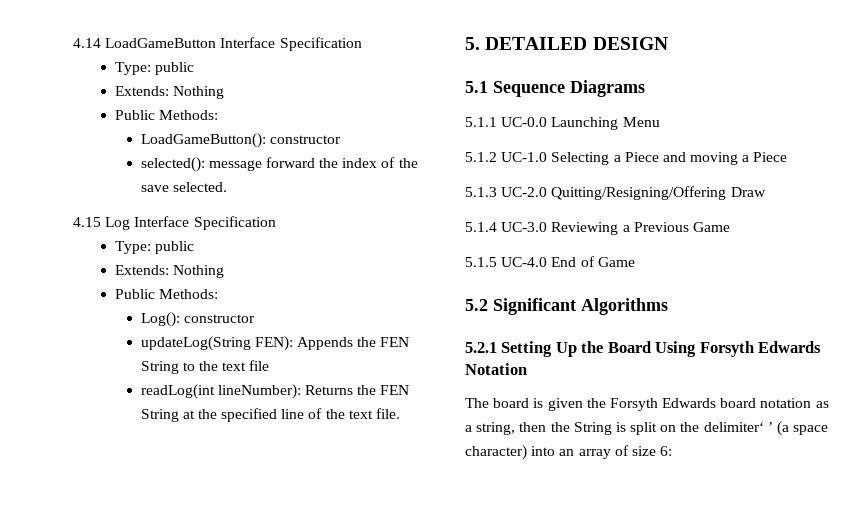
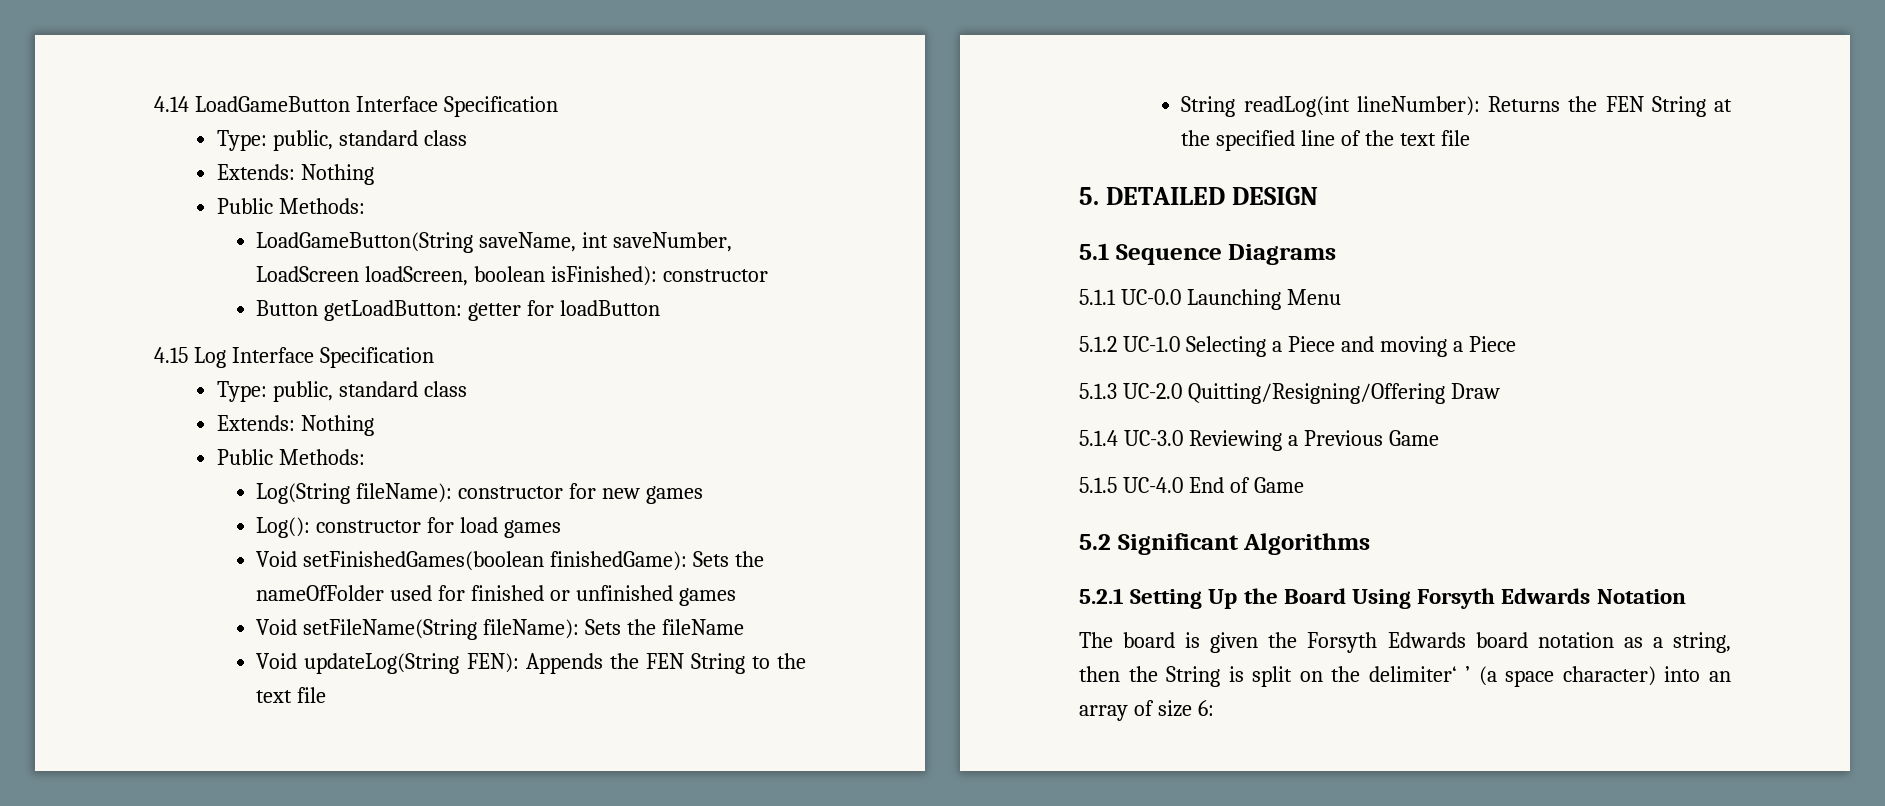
  4.14 LoadGameButton Interface Specification
- Type: public
+ Type: public, standard class
  Extends: Nothing
  Public Methods:
- LoadGameButton(): constructor
- selected(): message forward the index of the save selected.
+ LoadGameButton(String saveName, int saveNumber, LoadScreen loadScreen, boolean isFinished): constructor
+ Button getLoadButton: getter for loadButton
  4.15 Log Interface Specification
- Type: public
+ Type: public, standard class
  Extends: Nothing
  Public Methods:
- Log(): constructor
- updateLog(String FEN): Appends the FEN String to the text file
+ Log(String fileName): constructor for new games
+ Log(): constructor for load games
+ Void setFinishedGames(boolean finishedGame): Sets the nameOfFolder used for finished or unfinished games
+ Void setFileName(String fileName): Sets the fileName
+ Void updateLog(String FEN): Appends the FEN String to the text file
- readLog(int lineNumber): Returns the FEN String at the specified line of the text file.
+ String readLog(int lineNumber): Returns the FEN String at the specified line of the text file

